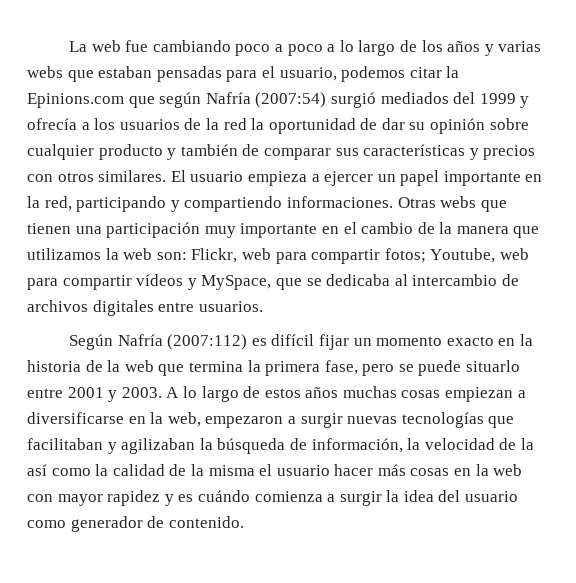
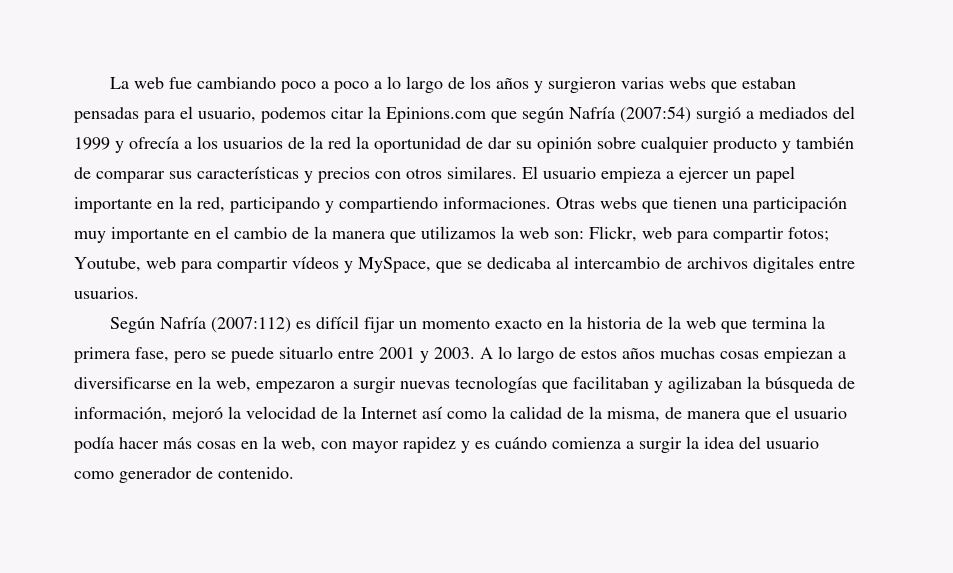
- La web fue cambiando poco a poco a lo largo de los años y varias webs que estaban pensadas para el usuario, podemos citar la Epinions.com que según Nafría (2007:54) surgió mediados del 1999 y ofrecía a los usuarios de la red la oportunidad de dar su opinión sobre cualquier producto y también de comparar sus características y precios con otros similares.
+ La web fue cambiando poco a poco a lo largo de los años y surgieron varias webs que estaban pensadas para el usuario, podemos citar la Epinions.com que según Nafría (2007:54) surgió a mediados del 1999 y ofrecía a los usuarios de la red la oportunidad de dar su opinión sobre cualquier producto y también de comparar sus características y precios con otros similares.
- A lo largo de estos años muchas cosas empiezan a diversificarse en la web, empezaron a surgir nuevas tecnologías que facilitaban y agilizaban la búsqueda de información, la velocidad de la así como la calidad de la misma el usuario hacer más cosas en la web con mayor rapidez y es cuándo comienza a surgir la idea del usuario como generador de contenido.
+ A lo largo de estos años muchas cosas empiezan a diversificarse en la web, empezaron a surgir nuevas tecnologías que facilitaban y agilizaban la búsqueda de información, mejoró la velocidad de la Internet así como la calidad de la misma, de manera que el usuario podía hacer más cosas en la web, con mayor rapidez y es cuándo comienza a surgir la idea del usuario como generador de contenido.

